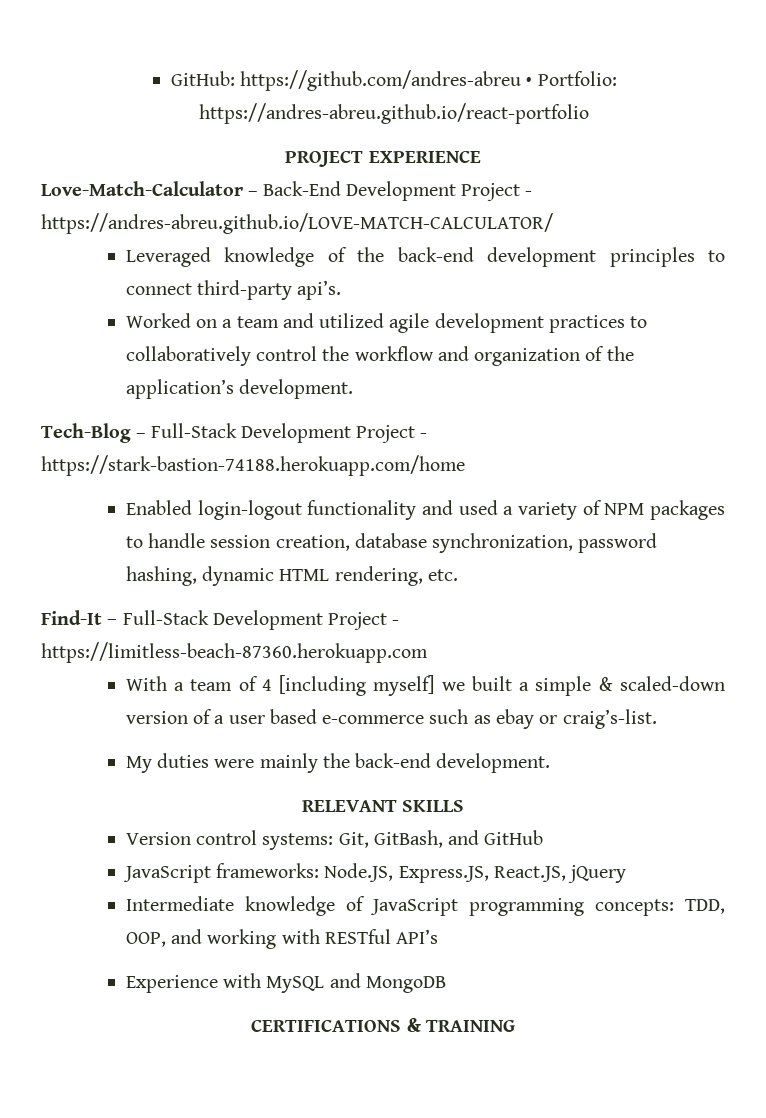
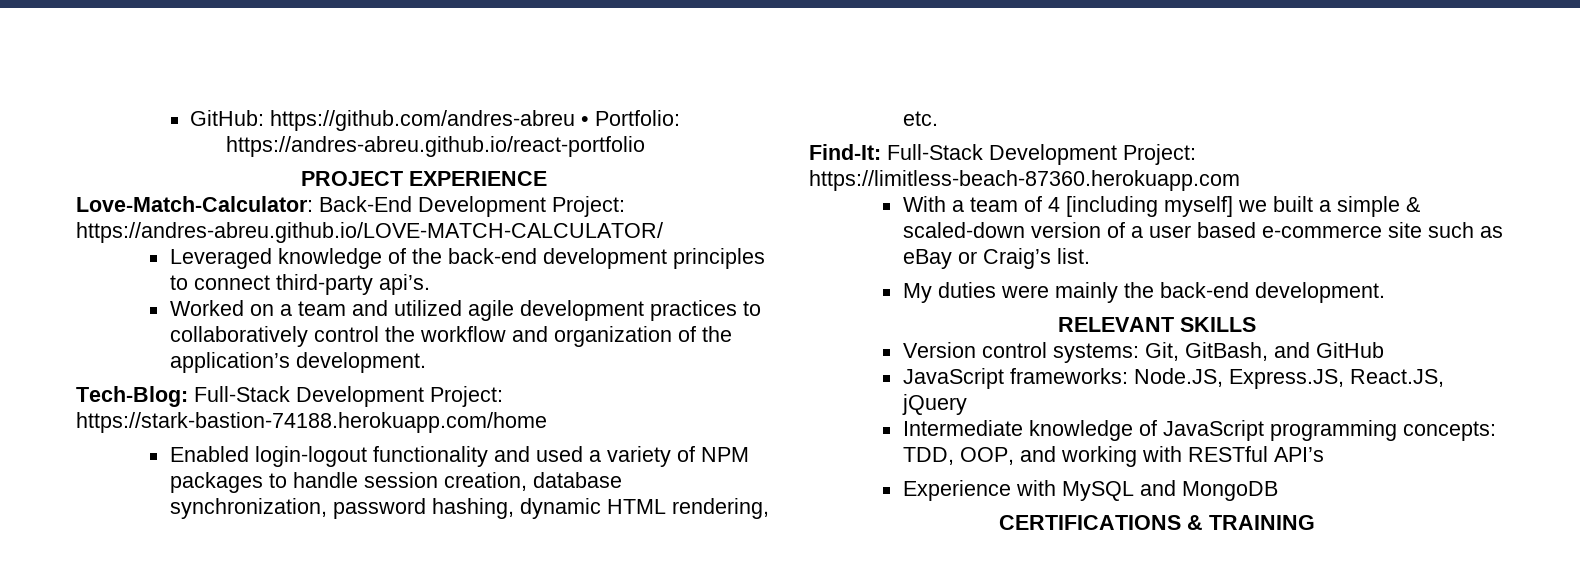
- Love-Match-Calculator – Back-End Development Project - https://andres-abreu.github.io/LOVE-MATCH-CALCULATOR/
+ Love-Match-Calculator: Back-End Development Project: https://andres-abreu.github.io/LOVE-MATCH-CALCULATOR/
- Tech-Blog – Full-Stack Development Project - https://stark-bastion-74188.herokuapp.com/home
+ Tech-Blog: Full-Stack Development Project: https://stark-bastion-74188.herokuapp.com/home
- Find-It – Full-Stack Development Project - https://limitless-beach-87360.herokuapp.com
+ Find-It: Full-Stack Development Project: https://limitless-beach-87360.herokuapp.com
- With a team of 4 [including myself] we built a simple & scaled-down version of a user based e-commerce such as ebay or craig’s-list.
+ With a team of 4 [including myself] we built a simple & scaled-down version of a user based e-commerce site such as eBay or Craig’s list.

